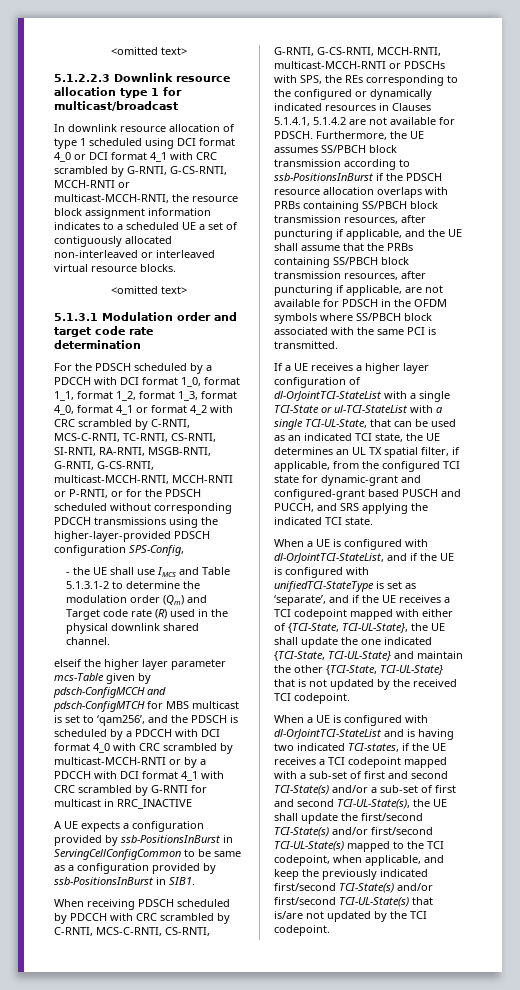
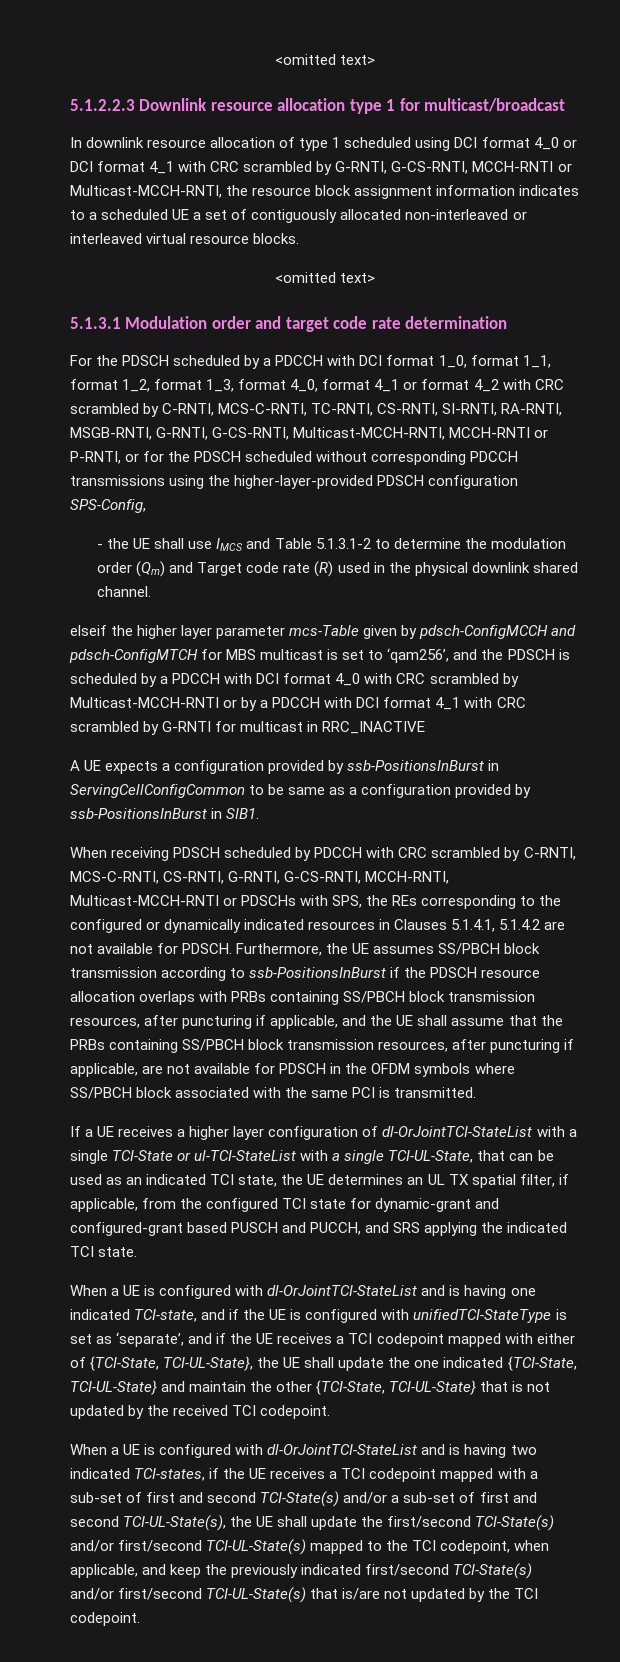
- In downlink resource allocation of type 1 scheduled using DCI format 4_0 or DCI format 4_1 with CRC scrambled by G-RNTI, G-CS-RNTI, MCCH-RNTI or multicast-MCCH-RNTI, the resource block assignment information indicates to a scheduled UE a set of contiguously allocated non-interleaved or interleaved virtual resource blocks.
+ In downlink resource allocation of type 1 scheduled using DCI format 4_0 or DCI format 4_1 with CRC scrambled by G-RNTI, G-CS-RNTI, MCCH-RNTI or Multicast-MCCH-RNTI, the resource block assignment information indicates to a scheduled UE a set of contiguously allocated non-interleaved or interleaved virtual resource blocks.
- For the PDSCH scheduled by a PDCCH with DCI format 1_0, format 1_1, format 1_2, format 1_3, format 4_0, format 4_1 or format 4_2 with CRC scrambled by C-RNTI, MCS-C-RNTI, TC-RNTI, CS-RNTI, SI-RNTI, RA-RNTI, MSGB-RNTI, G-RNTI, G-CS-RNTI, multicast-MCCH-RNTI, MCCH-RNTI or P-RNTI, or for the PDSCH scheduled without corresponding PDCCH transmissions using the higher-layer-provided PDSCH configuration SPS-Config,
+ For the PDSCH scheduled by a PDCCH with DCI format 1_0, format 1_1, format 1_2, format 1_3, format 4_0, format 4_1 or format 4_2 with CRC scrambled by C-RNTI, MCS-C-RNTI, TC-RNTI, CS-RNTI, SI-RNTI, RA-RNTI, MSGB-RNTI, G-RNTI, G-CS-RNTI, Multicast-MCCH-RNTI, MCCH-RNTI or P-RNTI, or for the PDSCH scheduled without corresponding PDCCH transmissions using the higher-layer-provided PDSCH configuration SPS-Config,
- elseif the higher layer parameter mcs-Table given by pdsch-ConfigMCCH and pdsch-ConfigMTCH for MBS multicast is set to ‘qam256’, and the PDSCH is scheduled by a PDCCH with DCI format 4_0 with CRC scrambled by multicast-MCCH-RNTI or by a PDCCH with DCI format 4_1 with CRC scrambled by G-RNTI for multicast in RRC_INACTIVE
+ elseif the higher layer parameter mcs-Table given by pdsch-ConfigMCCH and pdsch-ConfigMTCH for MBS multicast is set to ‘qam256’, and the PDSCH is scheduled by a PDCCH with DCI format 4_0 with CRC scrambled by Multicast-MCCH-RNTI or by a PDCCH with DCI format 4_1 with CRC scrambled by G-RNTI for multicast in RRC_INACTIVE
- When receiving PDSCH scheduled by PDCCH with CRC scrambled by C-RNTI, MCS-C-RNTI, CS-RNTI, G-RNTI, G-CS-RNTI, MCCH-RNTI, multicast-MCCH-RNTI or PDSCHs with SPS, the REs corresponding to the configured or dynamically indicated resources in Clauses 5.1.4.1, 5.1.4.2 are not available for PDSCH.
+ When receiving PDSCH scheduled by PDCCH with CRC scrambled by C-RNTI, MCS-C-RNTI, CS-RNTI, G-RNTI, G-CS-RNTI, MCCH-RNTI, Multicast-MCCH-RNTI or PDSCHs with SPS, the REs corresponding to the configured or dynamically indicated resources in Clauses 5.1.4.1, 5.1.4.2 are not available for PDSCH.
- When a UE is configured with dl-OrJointTCI-StateList, and if the UE is configured with unifiedTCI-StateType is set as ‘separate’, and if the UE receives a TCI codepoint mapped with either of {TCI-State, TCI-UL-State}, the UE shall update the one indicated {TCI-State, TCI-UL-State} and maintain the other {TCI-State, TCI-UL-State} that is not updated by the received TCI codepoint.
+ When a UE is configured with dl-OrJointTCI-StateList and is having one indicated TCI-state, and if the UE is configured with unifiedTCI-StateType is set as ‘separate’, and if the UE receives a TCI codepoint mapped with either of {TCI-State, TCI-UL-State}, the UE shall update the one indicated {TCI-State, TCI-UL-State} and maintain the other {TCI-State, TCI-UL-State} that is not updated by the received TCI codepoint.

